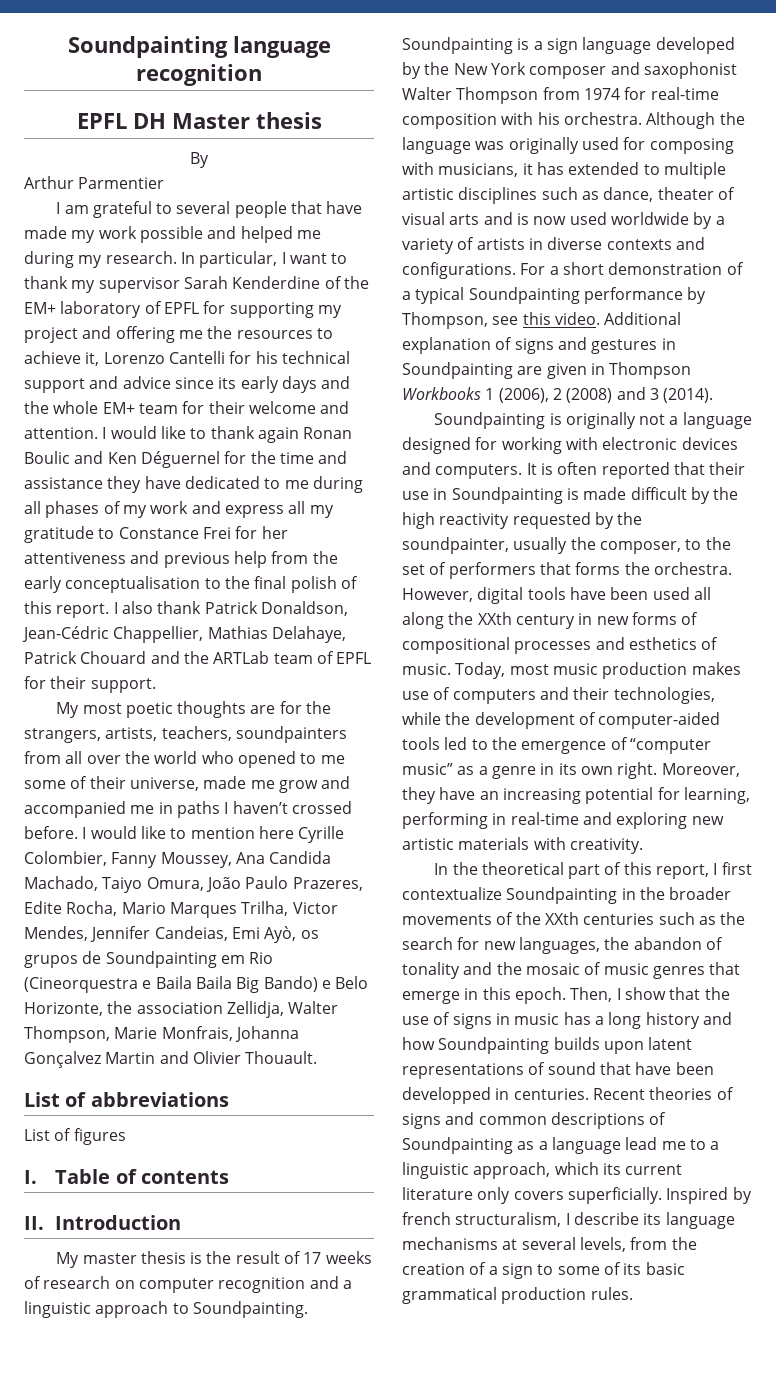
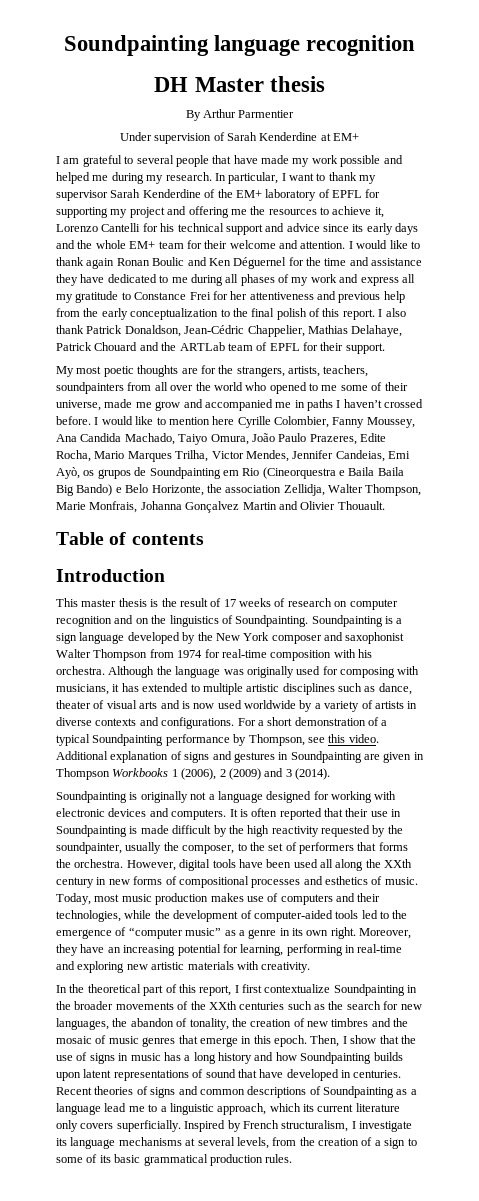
- EPFL DH Master thesis
+ DH Master thesis
- By
- Arthur Parmentier
+ By Arthur Parmentier
+ Under supervision of Sarah Kenderdine at EM+
- I would like to thank again Ronan Boulic and Ken Déguernel for the time and assistance they have dedicated to me during all phases of my work and express all my gratitude to Constance Frei for her attentiveness and previous help from the early conceptualisation to the final polish of this report.
+ I would like to thank again Ronan Boulic and Ken Déguernel for the time and assistance they have dedicated to me during all phases of my work and express all my gratitude to Constance Frei for her attentiveness and previous help from the early conceptualization to the final polish of this report.
- I also thank Patrick Donaldson, Jean-Cédric Chappellier, Mathias Delahaye, Patrick Chouard and the ARTLab team of EPFL for their support.
+ I also thank Patrick Donaldson, Jean-Cédric Chappelier, Mathias Delahaye, Patrick Chouard and the ARTLab team of EPFL for their support.
- List of abbreviations
- List of figures
- I. Table of contents
+ Table of contents
- II. Introduction
+ Introduction
- My master thesis is the result of 17 weeks of research on computer recognition and a linguistic approach to Soundpainting.
+ This master thesis is the result of 17 weeks of research on computer recognition and on the linguistics of Soundpainting.
- Additional explanation of signs and gestures in Soundpainting are given in Thompson Workbooks 1 (2006), 2 (2008) and 3 (2014).
+ Additional explanation of signs and gestures in Soundpainting are given in Thompson Workbooks 1 (2006), 2 (2009) and 3 (2014).
- In the theoretical part of this report, I first contextualize Soundpainting in the broader movements of the XXth centuries such as the search for new languages, the abandon of tonality and the mosaic of music genres that emerge in this epoch.
+ In the theoretical part of this report, I first contextualize Soundpainting in the broader movements of the XXth centuries such as the search for new languages, the abandon of tonality, the creation of new timbres and the mosaic of music genres that emerge in this epoch.
- Then, I show that the use of signs in music has a long history and how Soundpainting builds upon latent representations of sound that have been developped in centuries.
+ Then, I show that the use of signs in music has a long history and how Soundpainting builds upon latent representations of sound that have developed in centuries.
- Inspired by french structuralism, I describe its language mechanisms at several levels, from the creation of a sign to some of its basic grammatical production rules.
+ Inspired by French structuralism, I investigate its language mechanisms at several levels, from the creation of a sign to some of its basic grammatical production rules.

